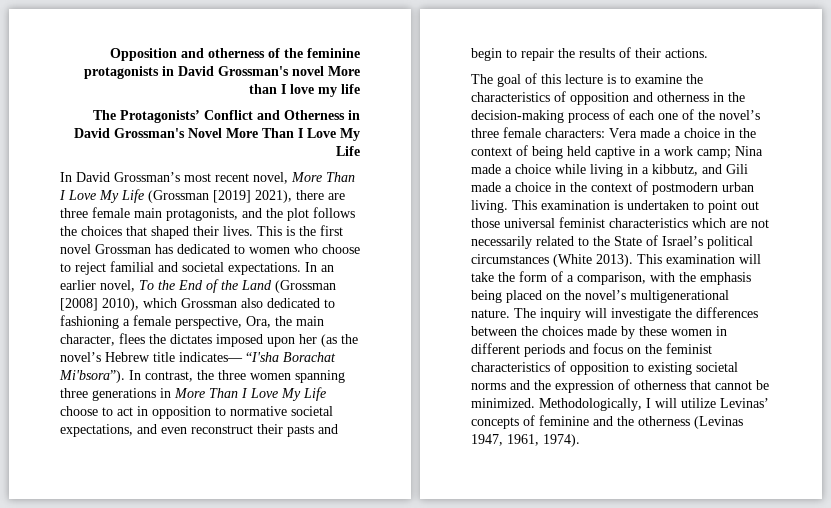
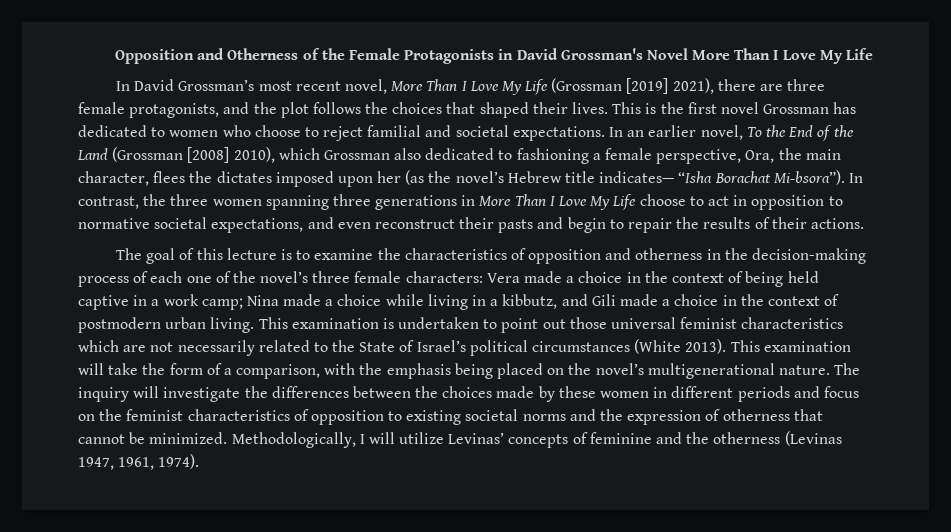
- Opposition and otherness of the feminine protagonists in David Grossman's novel More than I love my life
- The Protagonists’ Conflict and Otherness in David Grossman's Novel More Than I Love My Life
+ Opposition and Otherness of the Female Protagonists in David Grossman's Novel More Than I Love My Life
- In David Grossman’s most recent novel, More Than I Love My Life (Grossman [2019] 2021), there are three female main protagonists, and the plot follows the choices that shaped their lives.
+ In David Grossman’s most recent novel, More Than I Love My Life (Grossman [2019] 2021), there are three female protagonists, and the plot follows the choices that shaped their lives.
- In an earlier novel, To the End of the Land (Grossman [2008] 2010), which Grossman also dedicated to fashioning a female perspective, Ora, the main character, flees the dictates imposed upon her (as the novel’s Hebrew title indicates— “I'sha Borachat Mi'bsora”).
+ In an earlier novel, To the End of the Land (Grossman [2008] 2010), which Grossman also dedicated to fashioning a female perspective, Ora, the main character, flees the dictates imposed upon her (as the novel’s Hebrew title indicates— “Isha Borachat Mi-bsora”).

